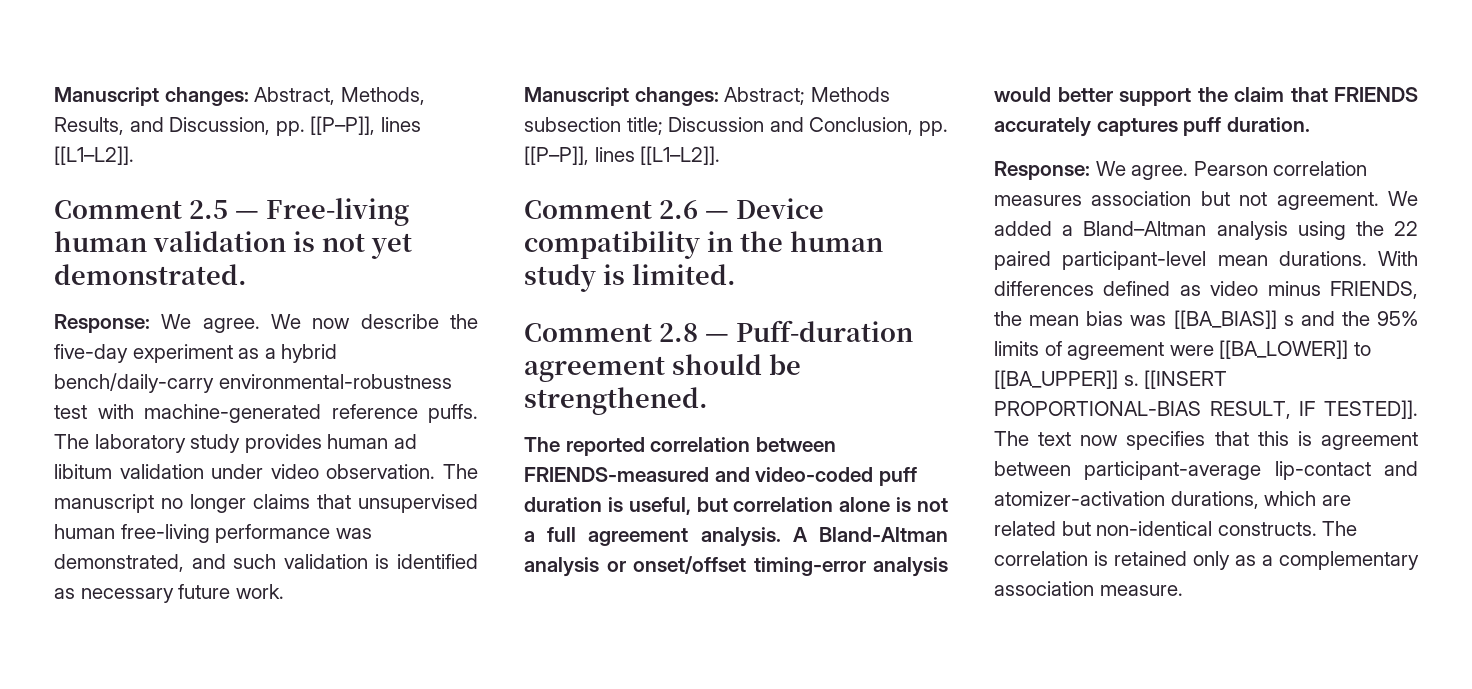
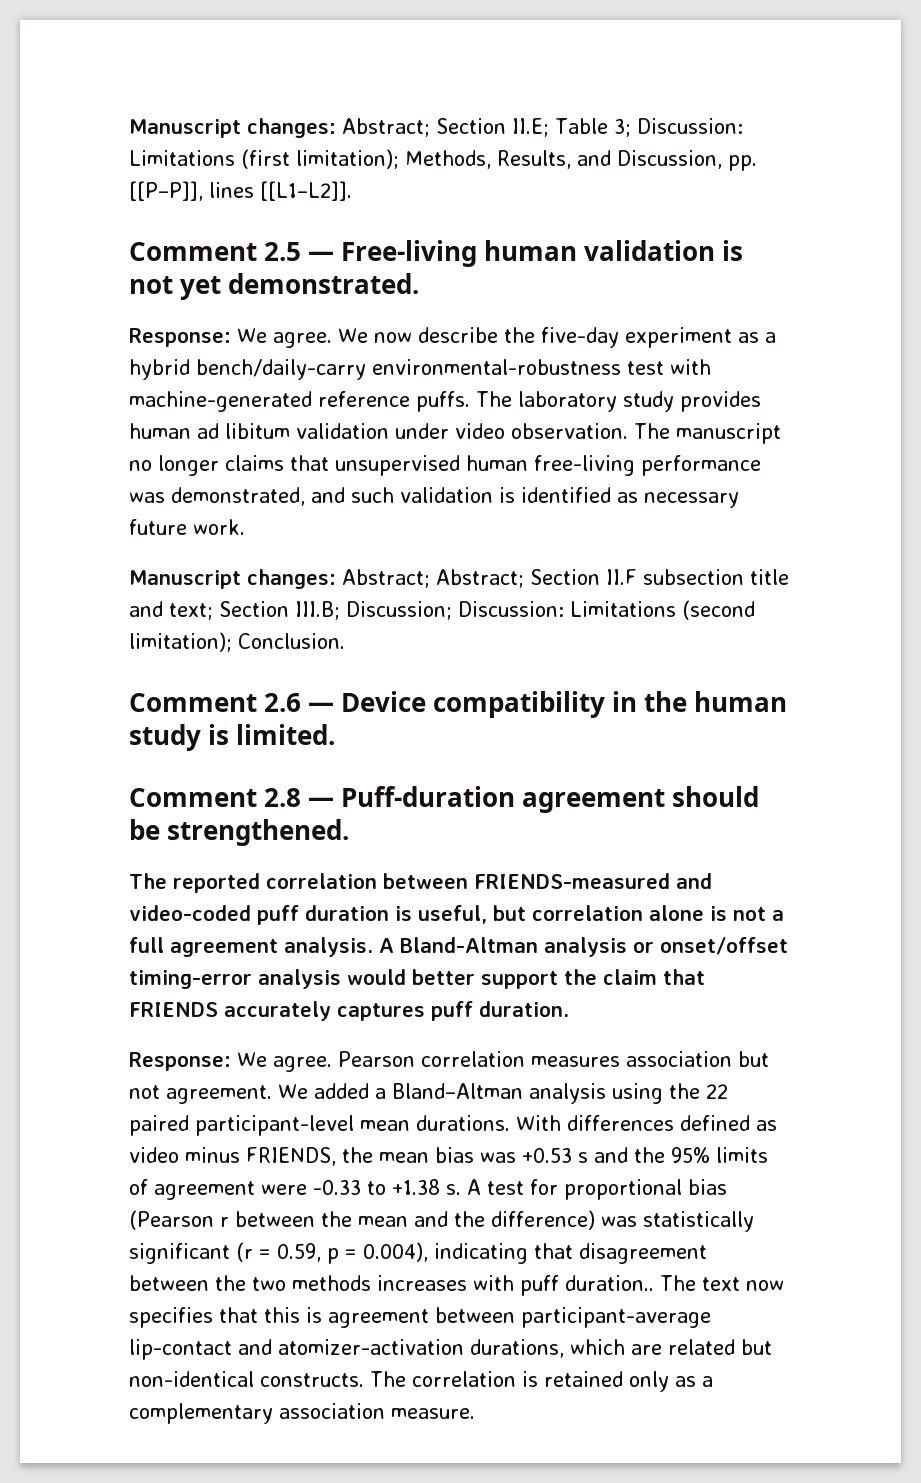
- Manuscript changes: Abstract, Methods, Results, and Discussion, pp. [[P–P]], lines [[L1–L2]].
+ Manuscript changes: Abstract; Section II.E; Table 3; Discussion: Limitations (first limitation); Methods, Results, and Discussion, pp. [[P–P]], lines [[L1–L2]].
- Manuscript changes: Abstract; Methods subsection title; Discussion and Conclusion, pp. [[P–P]], lines [[L1–L2]].
+ Manuscript changes: Abstract; Abstract; Section II.F subsection title and text; Section III.B; Discussion; Discussion: Limitations (second limitation); Conclusion.
- With differences defined as video minus FRIENDS, the mean bias was [[BA_BIAS]] s and the 95% limits of agreement were [[BA_LOWER]] to [[BA_UPPER]] s. [[INSERT PROPORTIONAL-BIAS RESULT, IF TESTED]].
+ With differences defined as video minus FRIENDS, the mean bias was +0.53 s and the 95% limits of agreement were -0.33 to +1.38 s. A test for proportional bias (Pearson r between the mean and the difference) was statistically significant (r = 0.59, p = 0.004), indicating that disagreement between the two methods increases with puff duration..

